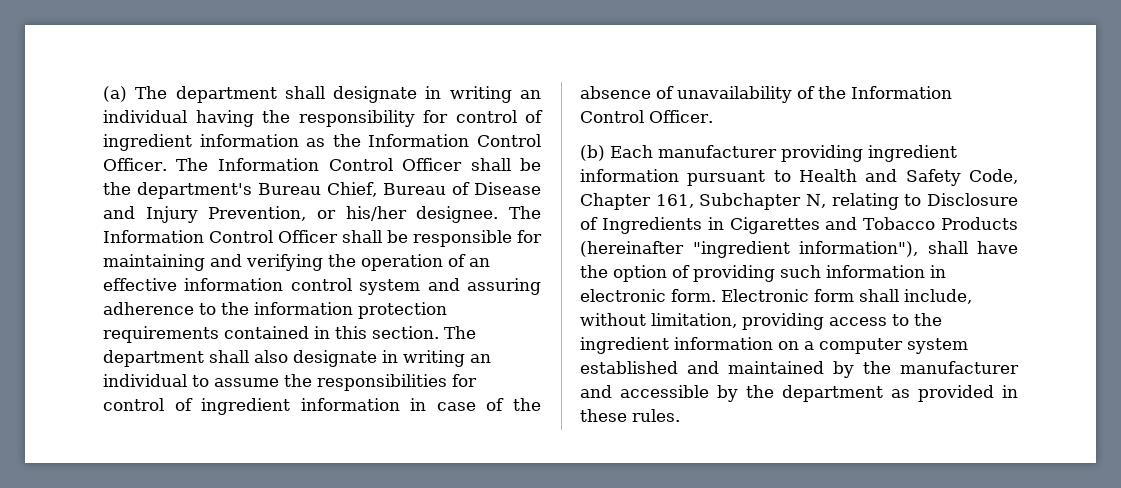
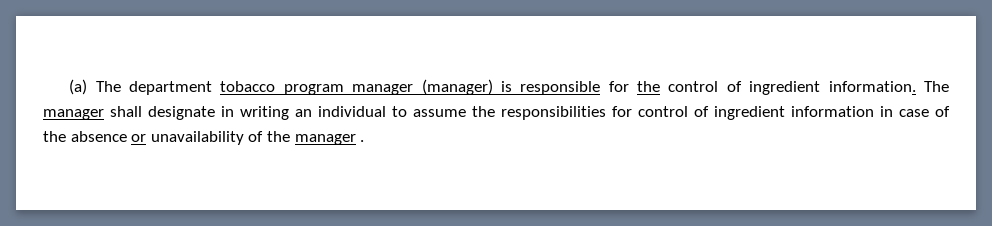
- (a) The department shall designate in writing an individual having the responsibility for control of ingredient information as the Information Control Officer. The Information Control Officer shall be the department's Bureau Chief, Bureau of Disease and Injury Prevention, or his/her designee. The Information Control Officer shall be responsible for maintaining and verifying the operation of an effective information control system and assuring adherence to the information protection requirements contained in this section. The department shall also designate in writing an individual to assume the responsibilities for control of ingredient information in case of the absence of unavailability of the Information Control Officer.
- (b) Each manufacturer providing ingredient information pursuant to Health and Safety Code, Chapter 161, Subchapter N, relating to Disclosure of Ingredients in Cigarettes and Tobacco Products (hereinafter "ingredient information"), shall have the option of providing such information in electronic form. Electronic form shall include, without limitation, providing access to the ingredient information on a computer system established and maintained by the manufacturer and accessible by the department as provided in these rules.
+ (a) The department tobacco program manager (manager) is responsible for the control of ingredient information. The manager shall designate in writing an individual to assume the responsibilities for control of ingredient information in case of the absence or unavailability of the manager .

